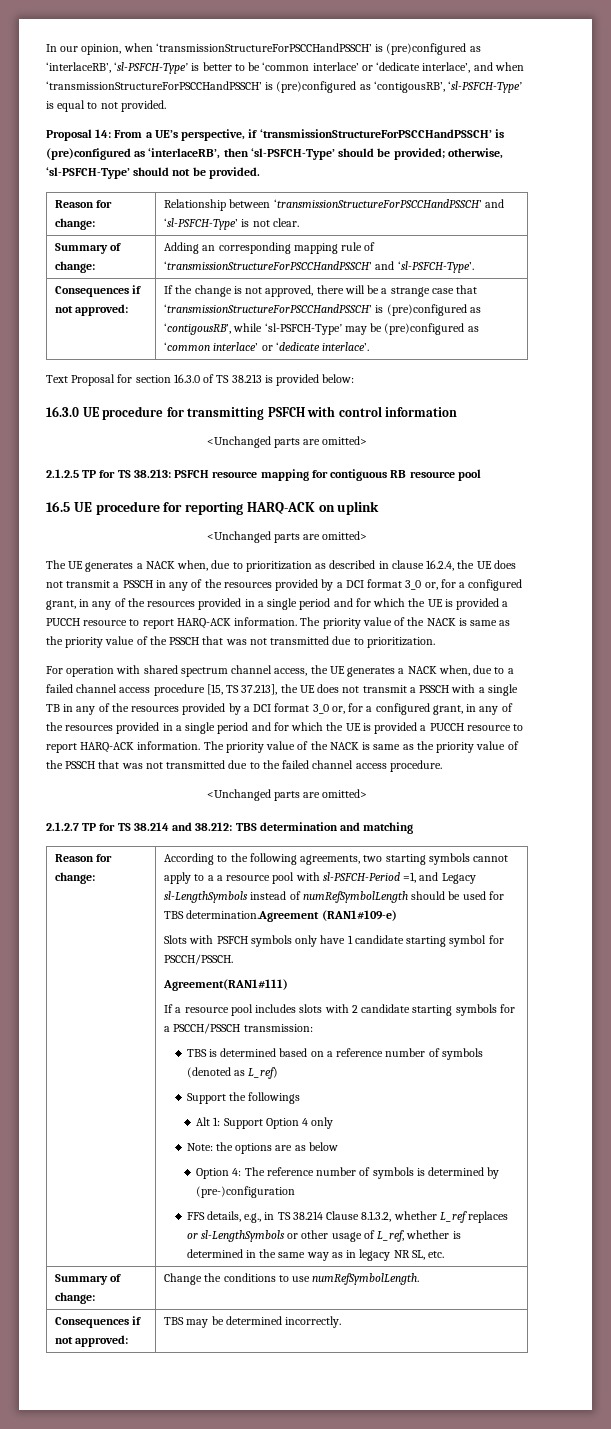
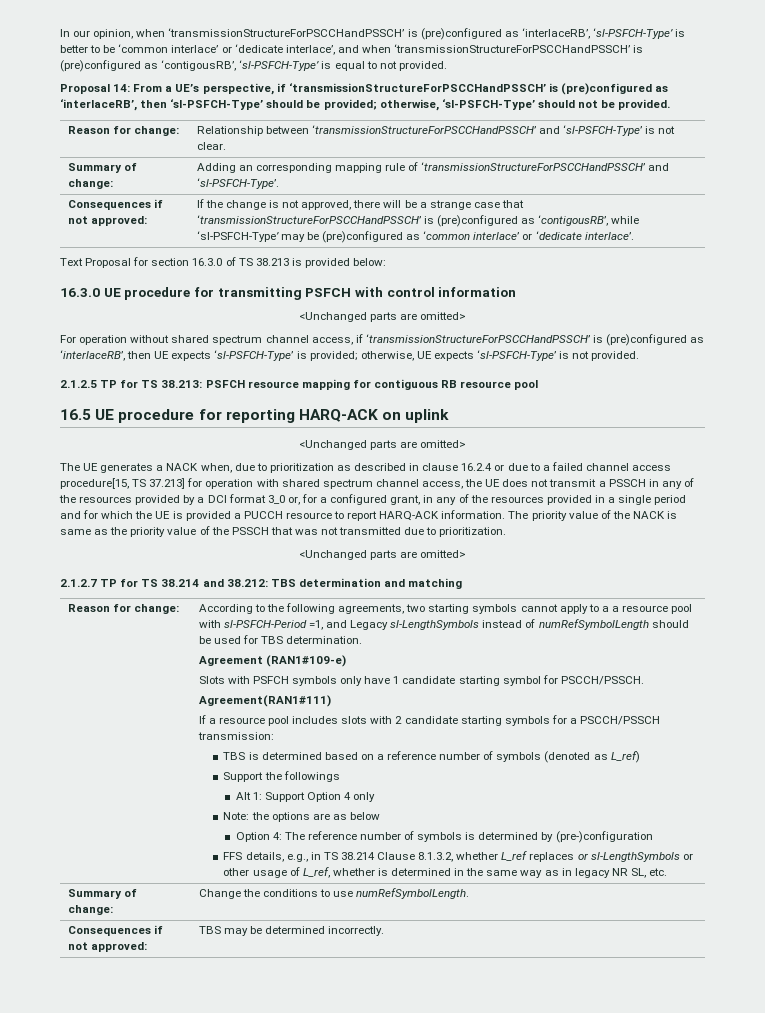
+ For operation without shared spectrum channel access, if ‘transmissionStructureForPSCCHandPSSCH’ is (pre)configured as ‘interlaceRB’, then UE expects ‘sl-PSFCH-Type’ is provided; otherwise, UE expects ‘sl-PSFCH-Type’ is not provided.
- The UE generates a NACK when, due to prioritization as described in clause 16.2.4, the UE does not transmit a PSSCH in any of the resources provided by a DCI format 3_0 or, for a configured grant, in any of the resources provided in a single period and for which the UE is provided a PUCCH resource to report HARQ-ACK information.
+ The UE generates a NACK when, due to prioritization as described in clause 16.2.4 or due to a failed channel access procedure[15, TS 37.213] for operation with shared spectrum channel access, the UE does not transmit a PSSCH in any of the resources provided by a DCI format 3_0 or, for a configured grant, in any of the resources provided in a single period and for which the UE is provided a PUCCH resource to report HARQ-ACK information.
- For operation with shared spectrum channel access, the UE generates a NACK when, due to a failed channel access procedure [15, TS 37.213], the UE does not transmit a PSSCH with a single TB in any of the resources provided by a DCI format 3_0 or, for a configured grant, in any of the resources provided in a single period and for which the UE is provided a PUCCH resource to report HARQ-ACK information. The priority value of the NACK is same as the priority value of the PSSCH that was not transmitted due to the failed channel access procedure.
- According to the following agreements, two starting symbols cannot apply to a a resource pool with sl-PSFCH-Period =1, and Legacy sl-LengthSymbols instead of numRefSymbolLength should be used for TBS determination.Agreement (RAN1#109-e)
+ According to the following agreements, two starting symbols cannot apply to a a resource pool with sl-PSFCH-Period =1, and Legacy sl-LengthSymbols instead of numRefSymbolLength should be used for TBS determination.
+ Agreement (RAN1#109-e)

